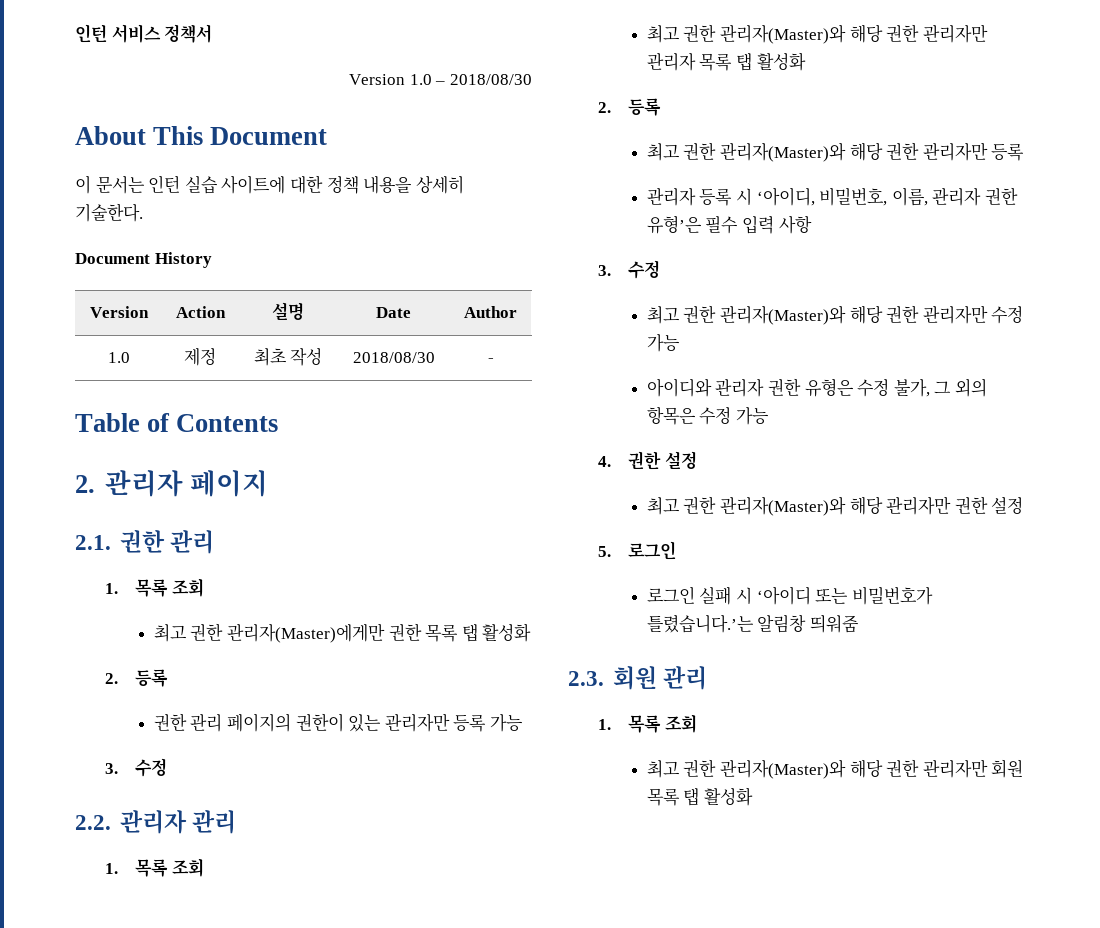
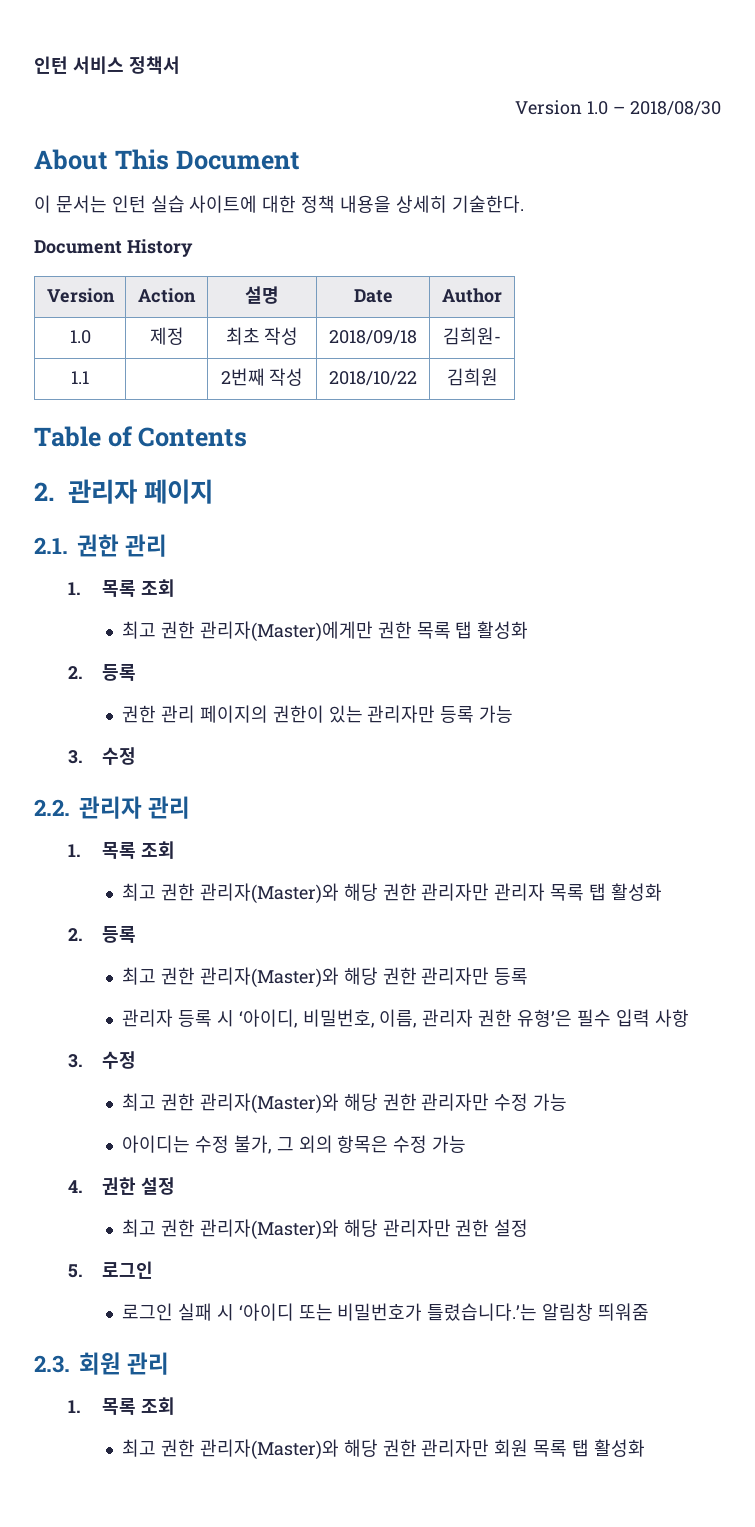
- 1.0 | 제정 | 최초 작성 | 2018/08/30 | -
+ 1.0 | 제정 | 최초 작성 | 2018/09/18 | 김희원-
+ 1.1 | | 2번째 작성 | 2018/10/22 | 김희원
- 아이디와 관리자 권한 유형은 수정 불가, 그 외의 항목은 수정 가능
+ 아이디는 수정 불가, 그 외의 항목은 수정 가능

